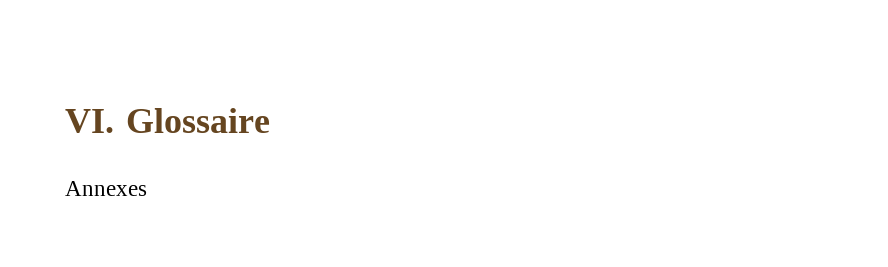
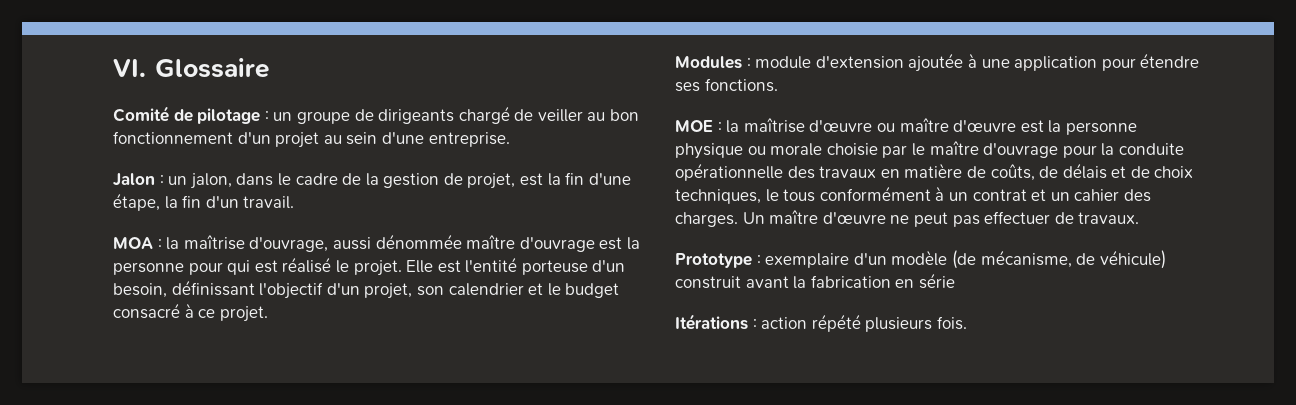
- Annexes
+ Comité de pilotage : un groupe de dirigeants chargé de veiller au bon fonctionnement d'un projet au sein d'une entreprise.
+ Jalon : un jalon, dans le cadre de la gestion de projet, est la fin d'une étape, la fin d'un travail.
+ MOA : la maîtrise d'ouvrage, aussi dénommée maître d'ouvrage est la personne pour qui est réalisé le projet. Elle est l'entité porteuse d'un besoin, définissant l'objectif d'un projet, son calendrier et le budget consacré à ce projet.
+ Modules : module d'extension ajoutée à une application pour étendre ses fonctions.
+ MOE : la maîtrise d'œuvre ou maître d'œuvre est la personne physique ou morale choisie par le maître d'ouvrage pour la conduite opérationnelle des travaux en matière de coûts, de délais et de choix techniques, le tous conformément à un contrat et un cahier des charges. Un maître d'œuvre ne peut pas effectuer de travaux.
+ Prototype : exemplaire d'un modèle (de mécanisme, de véhicule) construit avant la fabrication en série
+ Itérations : action répété plusieurs fois.

